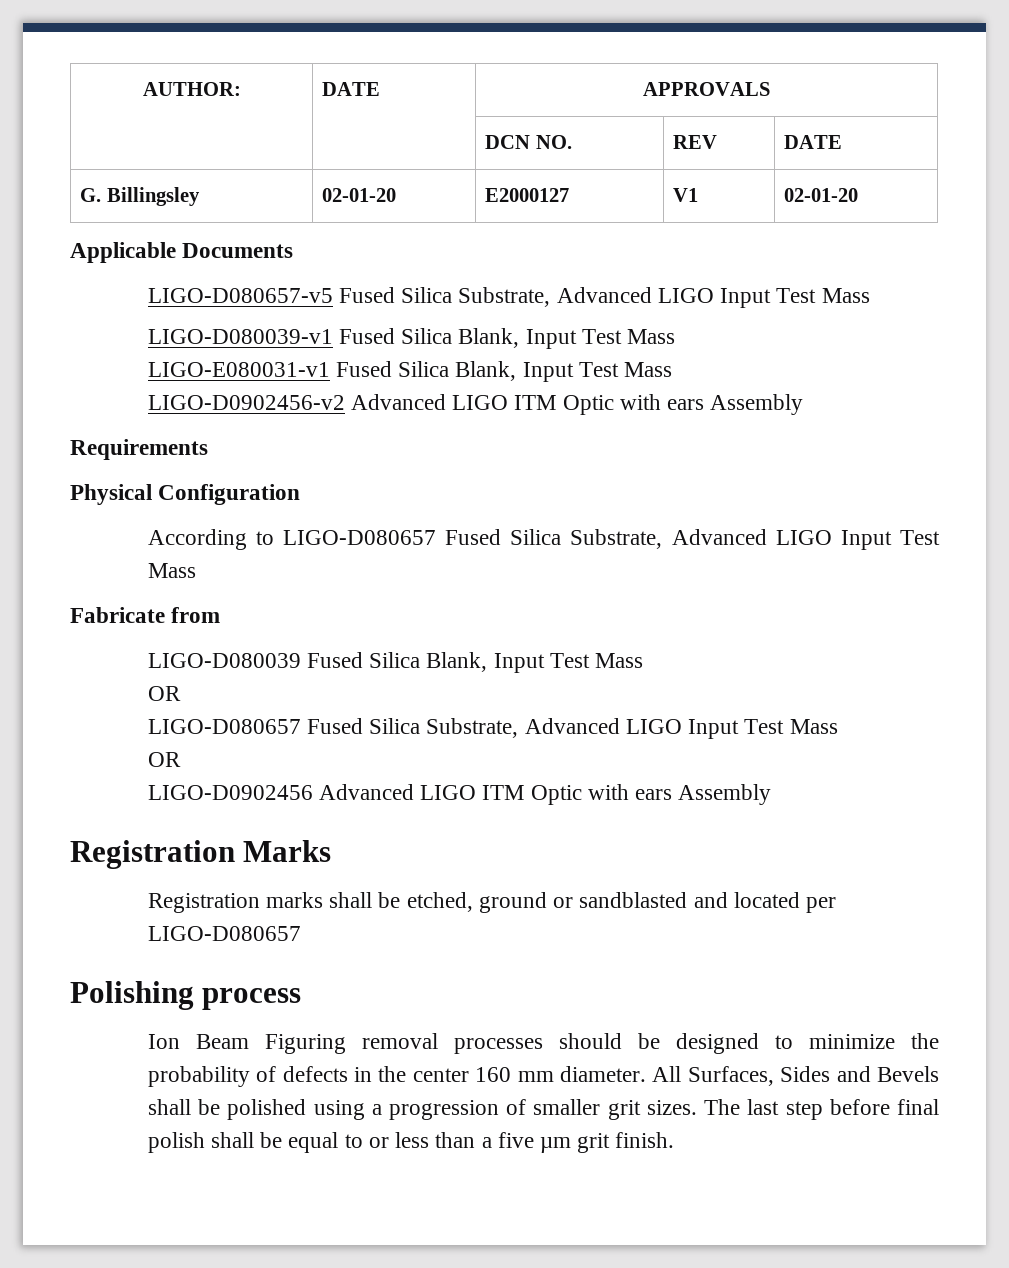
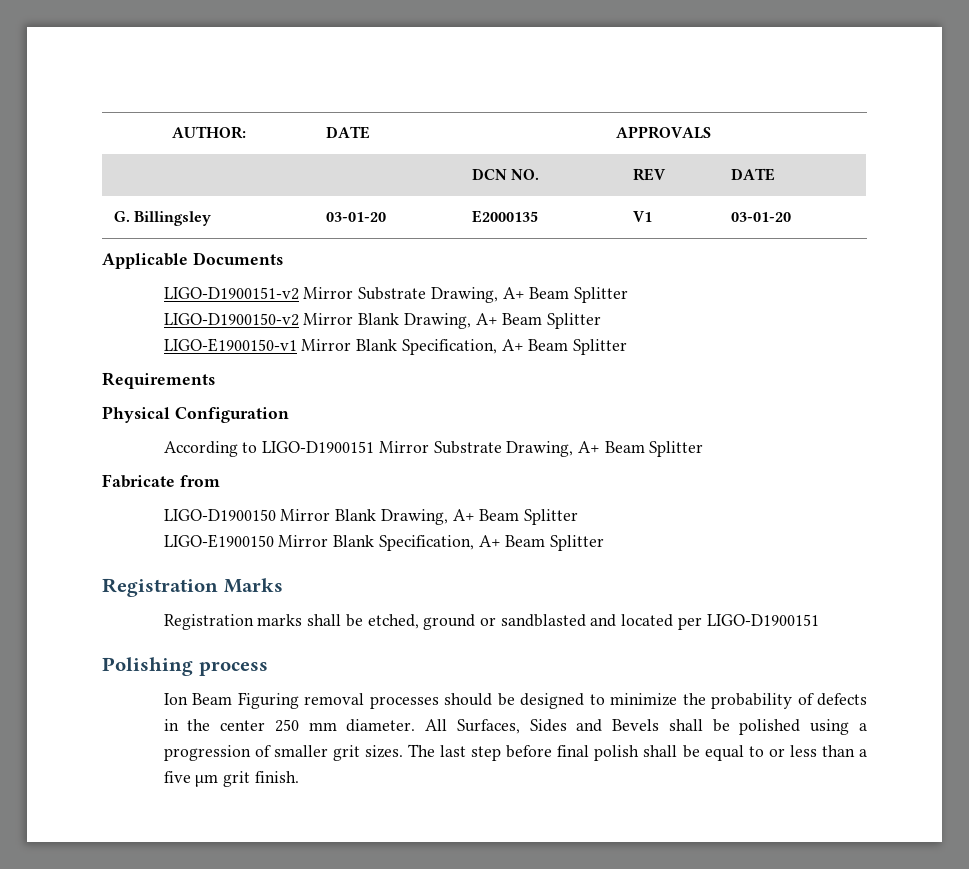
- G. Billingsley | 02-01-20 | E2000127 | V1 | 02-01-20
+ G. Billingsley | 03-01-20 | E2000135 | V1 | 03-01-20
- LIGO-D080657-v5 Fused Silica Substrate, Advanced LIGO Input Test Mass
- LIGO-D080039-v1 Fused Silica Blank, Input Test Mass
- LIGO-E080031-v1 Fused Silica Blank, Input Test Mass
- LIGO-D0902456-v2 Advanced LIGO ITM Optic with ears Assembly
+ LIGO-D1900151-v2 Mirror Substrate Drawing, A+ Beam Splitter
+ LIGO-D1900150-v2 Mirror Blank Drawing, A+ Beam Splitter
+ LIGO-E1900150-v1 Mirror Blank Specification, A+ Beam Splitter
- According to LIGO-D080657 Fused Silica Substrate, Advanced LIGO Input Test Mass
+ According to LIGO-D1900151 Mirror Substrate Drawing, A+ Beam Splitter
  Fabricate from
- LIGO-D080039 Fused Silica Blank, Input Test Mass
- OR
- LIGO-D080657 Fused Silica Substrate, Advanced LIGO Input Test Mass
- OR
- LIGO-D0902456 Advanced LIGO ITM Optic with ears Assembly
+ LIGO-D1900150 Mirror Blank Drawing, A+ Beam Splitter
+ LIGO-E1900150 Mirror Blank Specification, A+ Beam Splitter
- Registration marks shall be etched, ground or sandblasted and located per LIGO-D080657
+ Registration marks shall be etched, ground or sandblasted and located per LIGO-D1900151
- Ion Beam Figuring removal processes should be designed to minimize the probability of defects in the center 160 mm diameter.
+ Ion Beam Figuring removal processes should be designed to minimize the probability of defects in the center 250 mm diameter.

